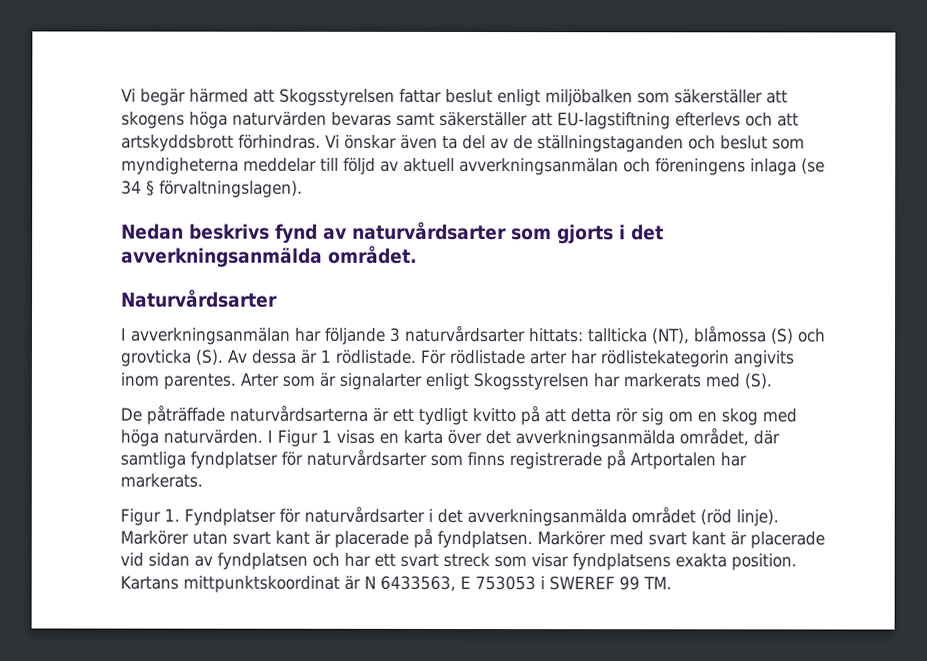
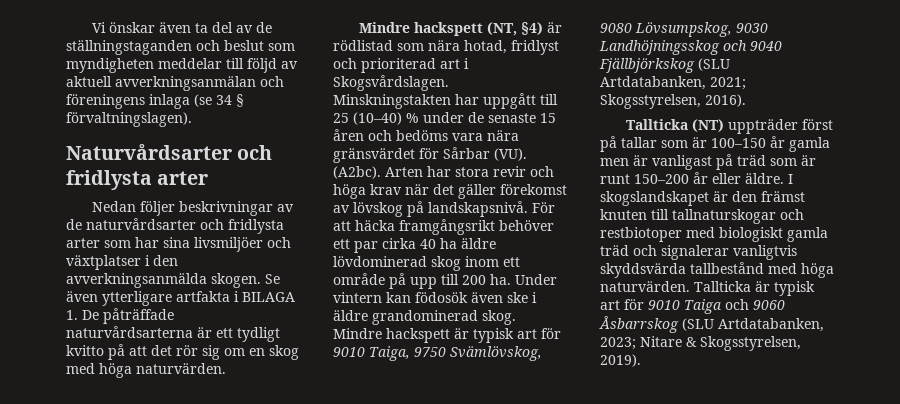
- Vi begär härmed att Skogsstyrelsen fattar beslut enligt miljöbalken som säkerställer att skogens höga naturvärden bevaras samt säkerställer att EU-lagstiftning efterlevs och att artskyddsbrott förhindras. Vi önskar även ta del av de ställningstaganden och beslut som myndigheterna meddelar till följd av aktuell avverkningsanmälan och föreningens inlaga (se 34 § förvaltningslagen).
+ Vi önskar även ta del av de ställningstaganden och beslut som myndigheten meddelar till följd av aktuell avverkningsanmälan och föreningens inlaga (se 34 § förvaltningslagen).
- Nedan beskrivs fynd av naturvårdsarter som gjorts i det avverkningsanmälda området.
- Naturvårdsarter
- I avverkningsanmälan har följande 3 naturvårdsarter hittats: tallticka (NT), blåmossa (S) och grovticka (S). Av dessa är 1 rödlistade. För rödlistade arter har rödlistekategorin angivits inom parentes. Arter som är signalarter enligt Skogsstyrelsen har markerats med (S).
- De påträffade naturvårdsarterna är ett tydligt kvitto på att detta rör sig om en skog med höga naturvärden. I Figur 1 visas en karta över det avverkningsanmälda området, där samtliga fyndplatser för naturvårdsarter som finns registrerade på Artportalen har markerats.
- Figur 1. Fyndplatser för naturvårdsarter i det avverkningsanmälda området (röd linje). Markörer utan svart kant är placerade på fyndplatsen. Markörer med svart kant är placerade vid sidan av fyndplatsen och har ett svart streck som visar fyndplatsens exakta position. Kartans mittpunktskoordinat är N 6433563, E 753053 i SWEREF 99 TM.
+ Naturvårdsarter och fridlysta arter
+ Nedan följer beskrivningar av de naturvårdsarter och fridlysta arter som har sina livsmiljöer och växtplatser i den avverkningsanmälda skogen. Se även ytterligare artfakta i BILAGA 1. De påträffade naturvårdsarterna är ett tydligt kvitto på att det rör sig om en skog med höga naturvärden.
+ Mindre hackspett (NT, §4) är rödlistad som nära hotad, fridlyst och prioriterad art i Skogsvårdslagen. Minskningstakten har uppgått till 25 (10–40) % under de senaste 15 åren och bedöms vara nära gränsvärdet för Sårbar (VU). (A2bc). Arten har stora revir och höga krav när det gäller förekomst av lövskog på landskapsnivå. För att häcka framgångsrikt behöver ett par cirka 40 ha äldre lövdominerad skog inom ett område på upp till 200 ha. Under vintern kan födosök även ske i äldre grandominerad skog. Mindre hackspett är typisk art för 9010 Taiga, 9750 Svämlövskog, 9080 Lövsumpskog, 9030 Landhöjningsskog och 9040 Fjällbjörkskog (SLU Artdatabanken, 2021; Skogsstyrelsen, 2016).
+ Tallticka (NT) uppträder först på tallar som är 100–150 år gamla men är vanligast på träd som är runt 150–200 år eller äldre. I skogslandskapet är den främst knuten till tallnaturskogar och restbiotoper med biologiskt gamla träd och signalerar vanligtvis skyddsvärda tallbestånd med höga naturvärden. Tallticka är typisk art för 9010 Taiga och 9060 Åsbarrskog (SLU Artdatabanken, 2023; Nitare & Skogsstyrelsen, 2019).

